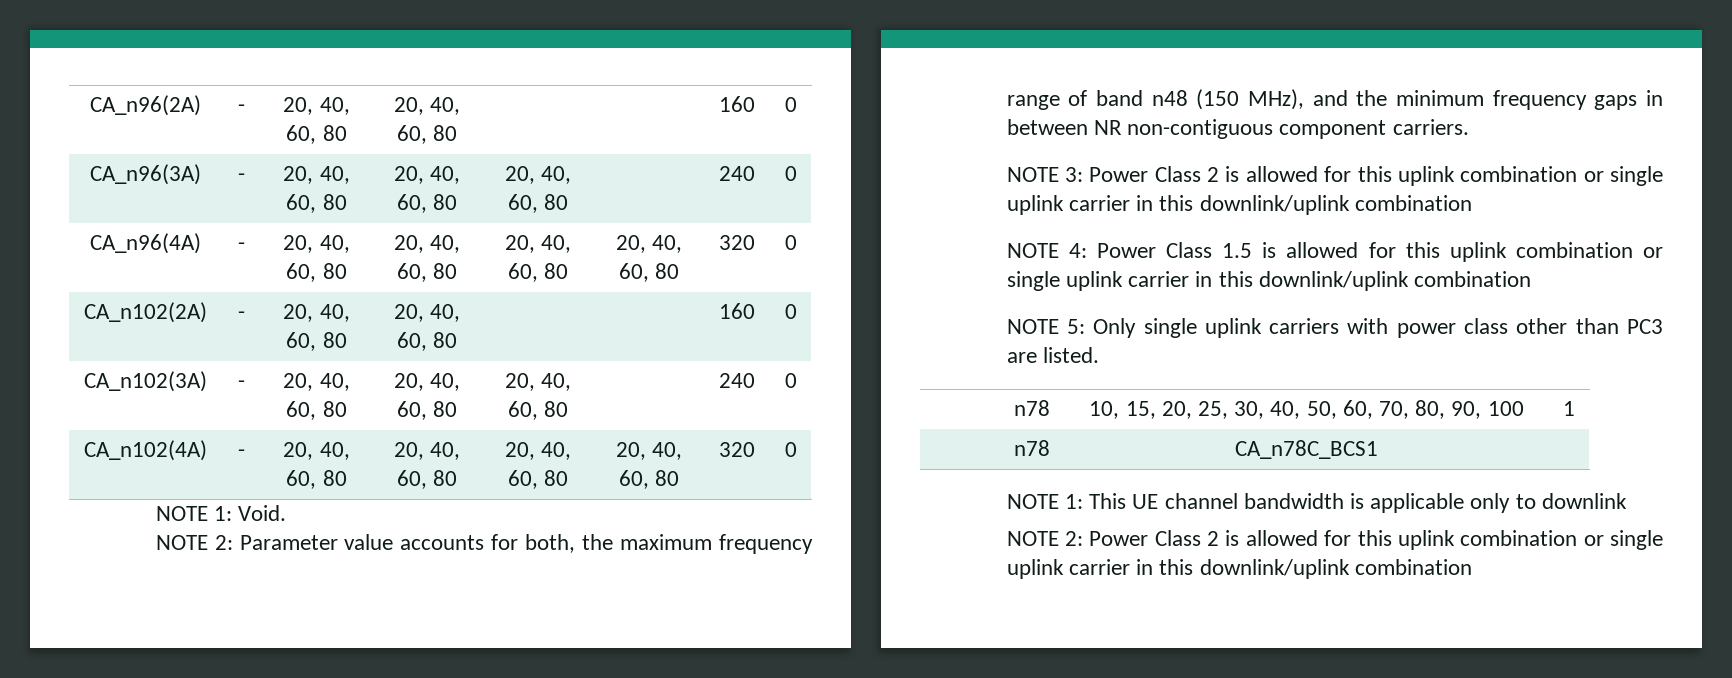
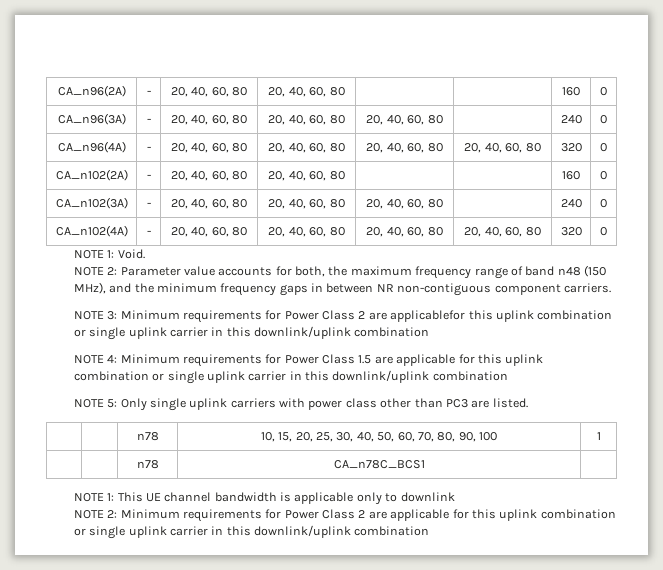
- NOTE 3: Power Class 2 is allowed for this uplink combination or single uplink carrier in this downlink/uplink combination
+ NOTE 3: Minimum requirements for Power Class 2 are applicablefor this uplink combination or single uplink carrier in this downlink/uplink combination
- NOTE 4: Power Class 1.5 is allowed for this uplink combination or single uplink carrier in this downlink/uplink combination
+ NOTE 4: Minimum requirements for Power Class 1.5 are applicable for this uplink combination or single uplink carrier in this downlink/uplink combination
- NOTE 2: Power Class 2 is allowed for this uplink combination or single uplink carrier in this downlink/uplink combination
+ NOTE 2: Minimum requirements for Power Class 2 are applicable for this uplink combination or single uplink carrier in this downlink/uplink combination

